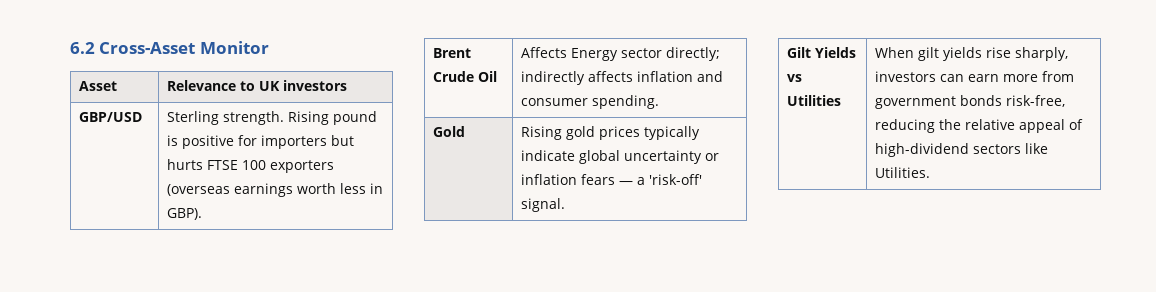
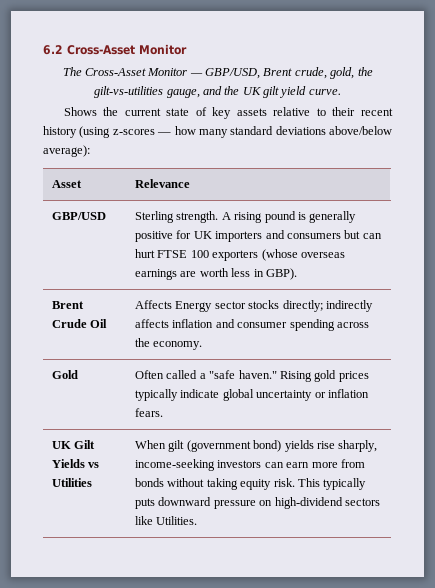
+ The Cross-Asset Monitor — GBP/USD, Brent crude, gold, the gilt-vs-utilities gauge, and the UK gilt yield curve.
+ Shows the current state of key assets relative to their recent history (using z-scores — how many standard deviations above/below average):
- Asset | Relevance to UK investors
+ Asset | Relevance
- GBP/USD | Sterling strength. Rising pound is positive for importers but hurts FTSE 100 exporters (overseas earnings worth less in GBP).
+ GBP/USD | Sterling strength. A rising pound is generally positive for UK importers and consumers but can hurt FTSE 100 exporters (whose overseas earnings are worth less in GBP).
- Brent Crude Oil | Affects Energy sector directly; indirectly affects inflation and consumer spending.
- Gold | Rising gold prices typically indicate global uncertainty or inflation fears — a 'risk-off' signal.
- Gilt Yields vs Utilities | When gilt yields rise sharply, investors can earn more from government bonds risk-free, reducing the relative appeal of high-dividend sectors like Utilities.
+ Brent Crude Oil | Affects Energy sector stocks directly; indirectly affects inflation and consumer spending across the economy.
+ Gold | Often called a "safe haven." Rising gold prices typically indicate global uncertainty or inflation fears.
+ UK Gilt Yields vs Utilities | When gilt (government bond) yields rise sharply, income-seeking investors can earn more from bonds without taking equity risk. This typically puts downward pressure on high-dividend sectors like Utilities.

